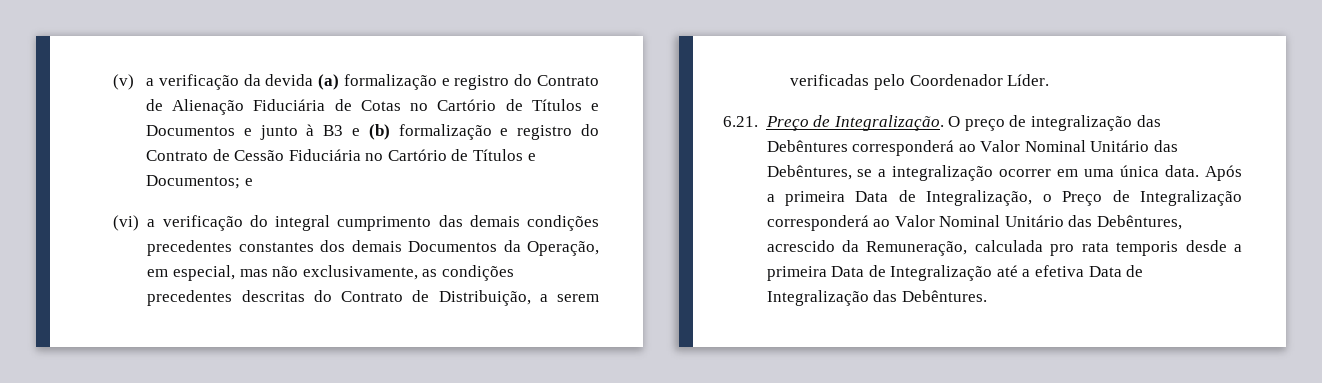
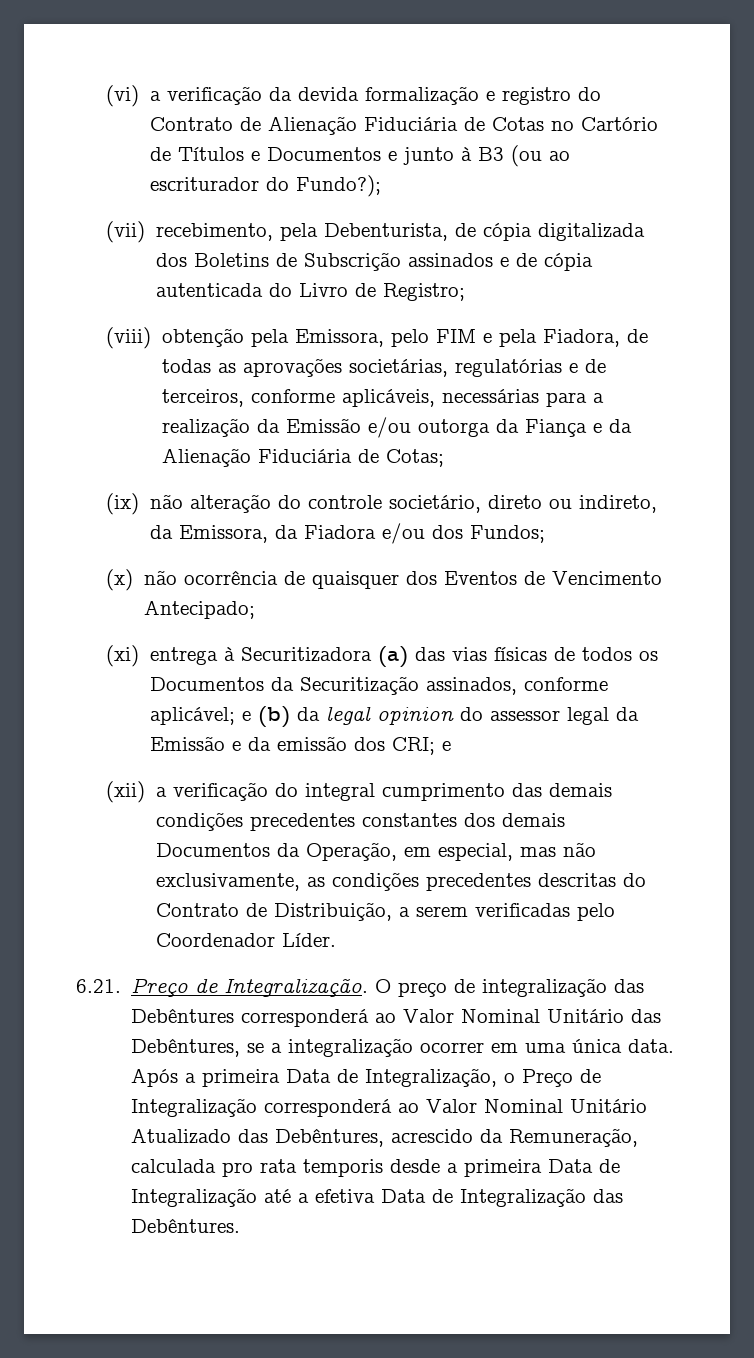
- (v) a verificação da devida (a) formalização e registro do Contrato de Alienação Fiduciária de Cotas no Cartório de Títulos e Documentos e junto à B3 e (b) formalização e registro do Contrato de Cessão Fiduciária no Cartório de Títulos e Documentos; e
+ (vi) a verificação da devida formalização e registro do Contrato de Alienação Fiduciária de Cotas no Cartório de Títulos e Documentos e junto à B3 (ou ao escriturador do Fundo?);
+ (vii) recebimento, pela Debenturista, de cópia digitalizada dos Boletins de Subscrição assinados e de cópia autenticada do Livro de Registro;
+ (viii) obtenção pela Emissora, pelo FIM e pela Fiadora, de todas as aprovações societárias, regulatórias e de terceiros, conforme aplicáveis, necessárias para a realização da Emissão e/ou outorga da Fiança e da Alienação Fiduciária de Cotas;
+ (ix) não alteração do controle societário, direto ou indireto, da Emissora, da Fiadora e/ou dos Fundos;
+ (x) não ocorrência de quaisquer dos Eventos de Vencimento Antecipado;
+ (xi) entrega à Securitizadora (a) das vias físicas de todos os Documentos da Securitização assinados, conforme aplicável; e (b) da legal opinion do assessor legal da Emissão e da emissão dos CRI; e
- (vi) a verificação do integral cumprimento das demais condições precedentes constantes dos demais Documentos da Operação, em especial, mas não exclusivamente, as condições precedentes descritas do Contrato de Distribuição, a serem verificadas pelo Coordenador Líder.
+ (xii) a verificação do integral cumprimento das demais condições precedentes constantes dos demais Documentos da Operação, em especial, mas não exclusivamente, as condições precedentes descritas do Contrato de Distribuição, a serem verificadas pelo Coordenador Líder.
- Após a primeira Data de Integralização, o Preço de Integralização corresponderá ao Valor Nominal Unitário das Debêntures, acrescido da Remuneração, calculada pro rata temporis desde a primeira Data de Integralização até a efetiva Data de Integralização das Debêntures.
+ Após a primeira Data de Integralização, o Preço de Integralização corresponderá ao Valor Nominal Unitário Atualizado das Debêntures, acrescido da Remuneração, calculada pro rata temporis desde a primeira Data de Integralização até a efetiva Data de Integralização das Debêntures.

